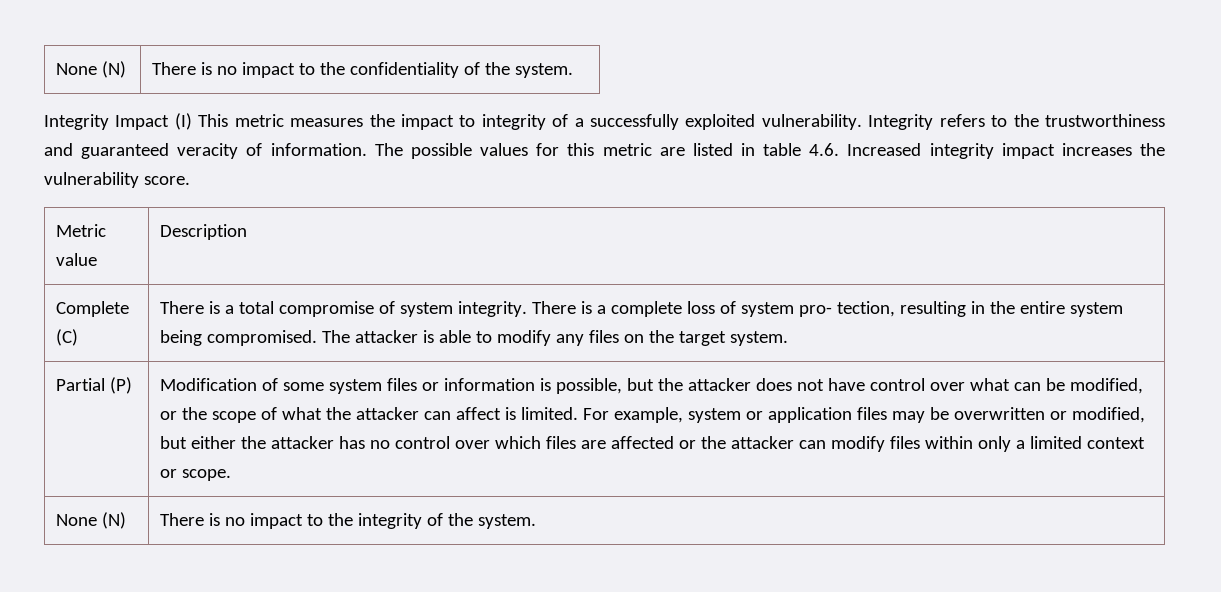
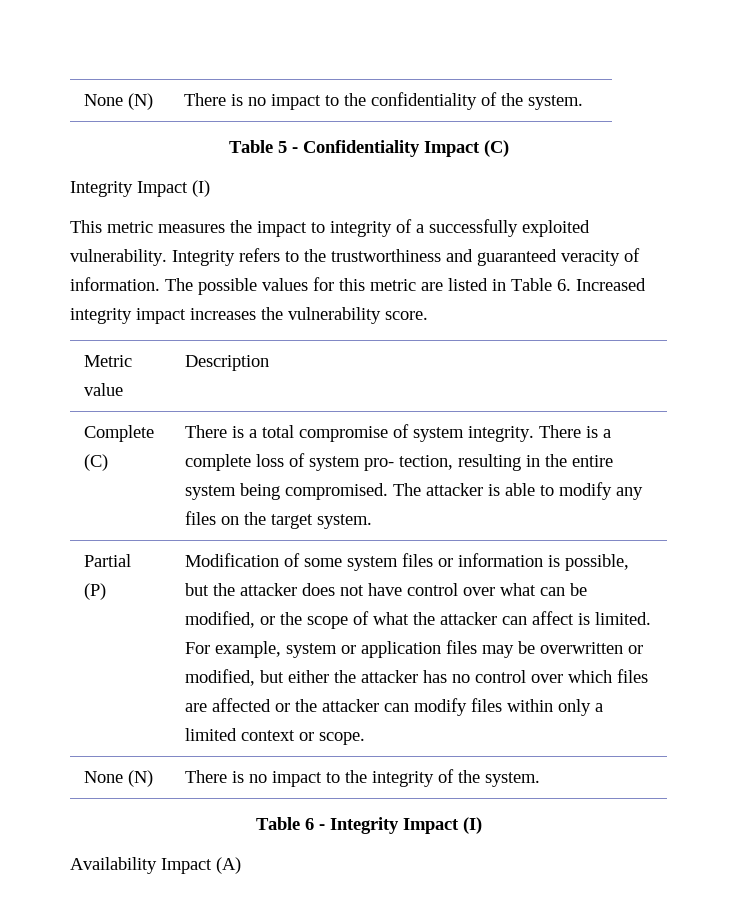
- Integrity Impact (I) This metric measures the impact to integrity of a successfully exploited vulnerability.
+ Table 5 - Confidentiality Impact (C)
+ Integrity Impact (I)
+ This metric measures the impact to integrity of a successfully exploited vulnerability.
- The possible values for this metric are listed in table 4.6. Increased integrity impact increases the vulnerability score.
+ The possible values for this metric are listed in Table 6. Increased integrity impact increases the vulnerability score.
+ Table 6 - Integrity Impact (I)
+ Availability Impact (A)

